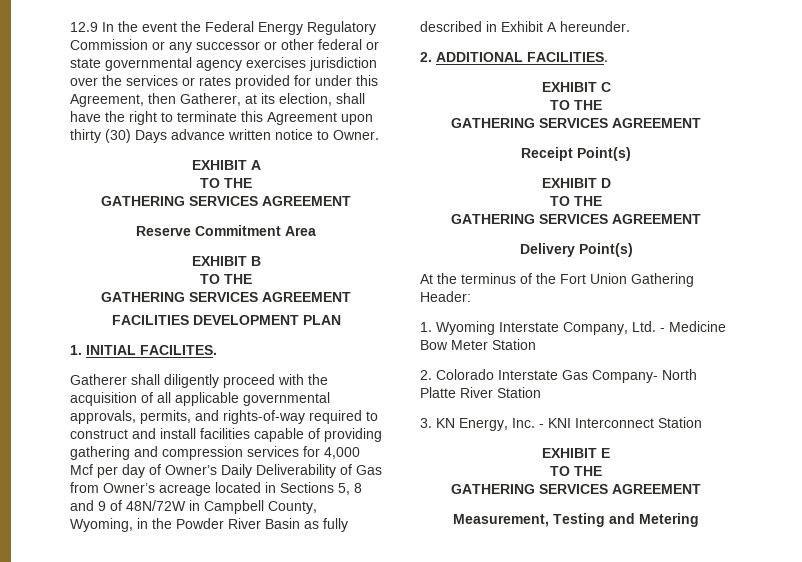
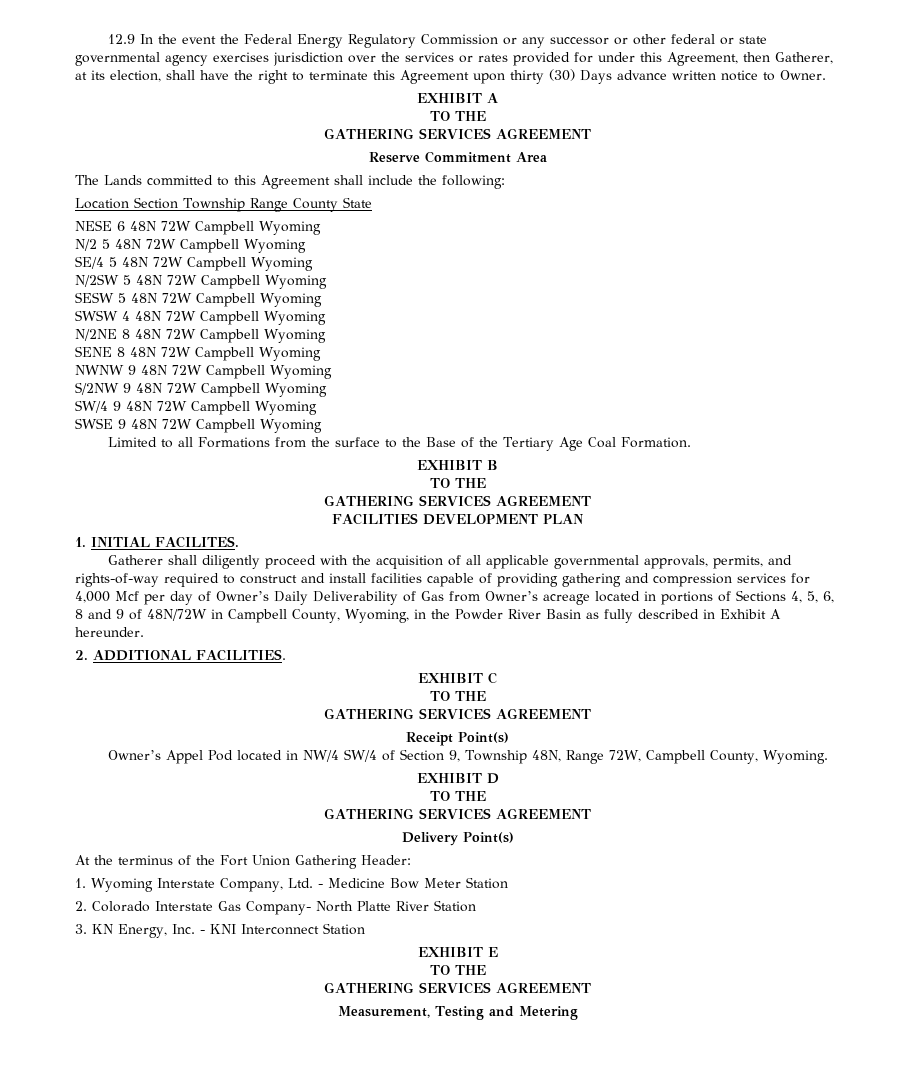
+ The Lands committed to this Agreement shall include the following:
+ Location Section Township Range County State
+ NESE 6 48N 72W Campbell Wyoming
+ N/2 5 48N 72W Campbell Wyoming
+ SE/4 5 48N 72W Campbell Wyoming
+ N/2SW 5 48N 72W Campbell Wyoming
+ SESW 5 48N 72W Campbell Wyoming
+ SWSW 4 48N 72W Campbell Wyoming
+ N/2NE 8 48N 72W Campbell Wyoming
+ SENE 8 48N 72W Campbell Wyoming
+ NWNW 9 48N 72W Campbell Wyoming
+ S/2NW 9 48N 72W Campbell Wyoming
+ SW/4 9 48N 72W Campbell Wyoming
+ SWSE 9 48N 72W Campbell Wyoming
+ Limited to all Formations from the surface to the Base of the Tertiary Age Coal Formation.
- Gatherer shall diligently proceed with the acquisition of all applicable governmental approvals, permits, and rights-of-way required to construct and install facilities capable of providing gathering and compression services for 4,000 Mcf per day of Owner’s Daily Deliverability of Gas from Owner’s acreage located in Sections 5, 8 and 9 of 48N/72W in Campbell County, Wyoming, in the Powder River Basin as fully described in Exhibit A hereunder.
+ Gatherer shall diligently proceed with the acquisition of all applicable governmental approvals, permits, and rights-of-way required to construct and install facilities capable of providing gathering and compression services for 4,000 Mcf per day of Owner’s Daily Deliverability of Gas from Owner’s acreage located in portions of Sections 4, 5, 6, 8 and 9 of 48N/72W in Campbell County, Wyoming, in the Powder River Basin as fully described in Exhibit A hereunder.
+ Owner’s Appel Pod located in NW/4 SW/4 of Section 9, Township 48N, Range 72W, Campbell County, Wyoming.

